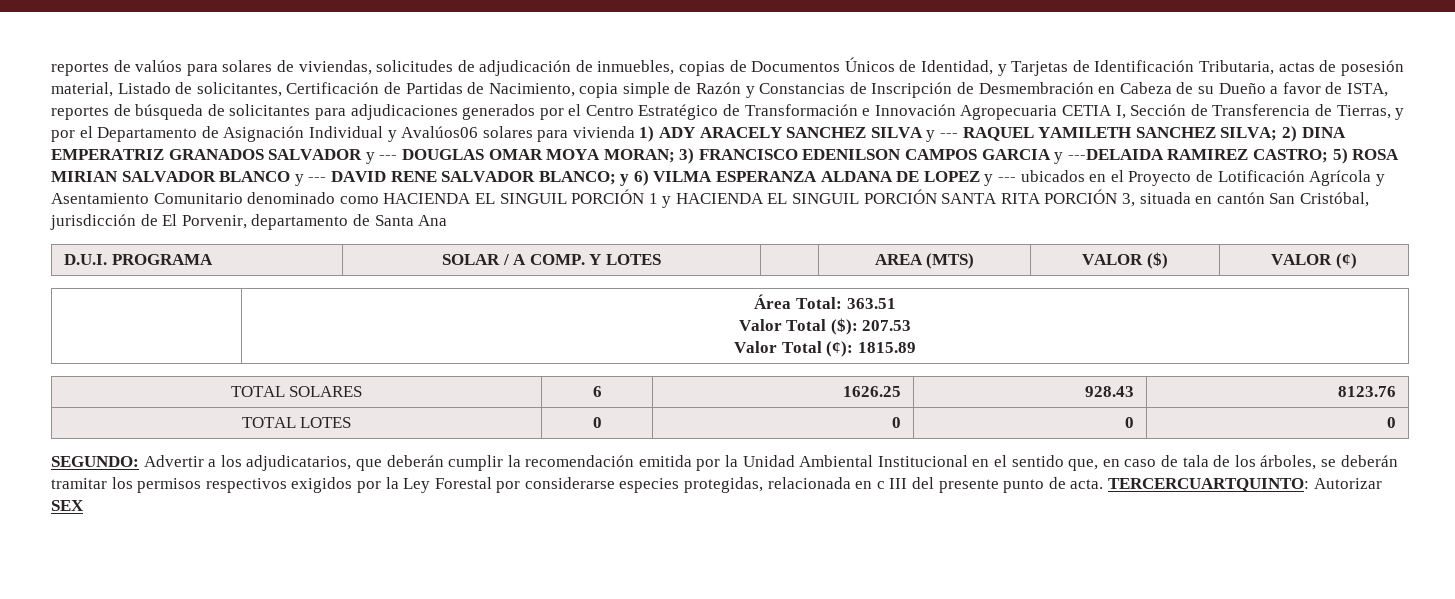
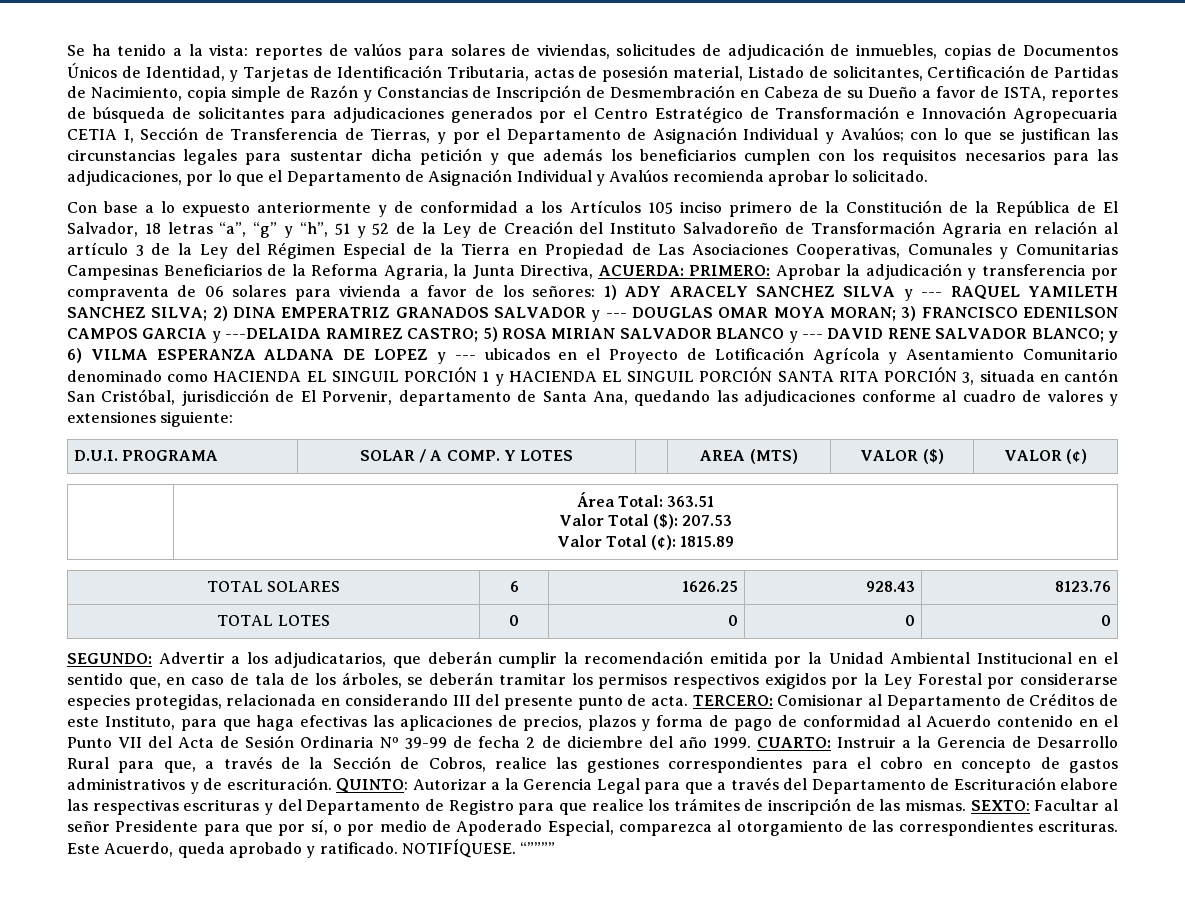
+ Se ha tenido a la vista:
- reportes de valúos para solares de viviendas, solicitudes de adjudicación de inmuebles, copias de Documentos Únicos de Identidad, y Tarjetas de Identificación Tributaria, actas de posesión material, Listado de solicitantes, Certificación de Partidas de Nacimiento, copia simple de Razón y Constancias de Inscripción de Desmembración en Cabeza de su Dueño a favor de ISTA, reportes de búsqueda de solicitantes para adjudicaciones generados por el Centro Estratégico de Transformación e Innovación Agropecuaria CETIA I, Sección de Transferencia de Tierras, y por el Departamento de Asignación Individual y Avalúos06 solares para vivienda 1) ADY ARACELY SANCHEZ SILVA y --- RAQUEL YAMILETH SANCHEZ SILVA;
+ reportes de valúos para solares de viviendas, solicitudes de adjudicación de inmuebles, copias de Documentos Únicos de Identidad, y Tarjetas de Identificación Tributaria, actas de posesión material, Listado de solicitantes, Certificación de Partidas de Nacimiento, copia simple de Razón y Constancias de Inscripción de Desmembración en Cabeza de su Dueño a favor de ISTA, reportes de búsqueda de solicitantes para adjudicaciones generados por el Centro Estratégico de Transformación e Innovación Agropecuaria CETIA I, Sección de Transferencia de Tierras, y por el Departamento de Asignación Individual y Avalúos; con lo que se justifican las circunstancias legales para sustentar dicha petición y que además los beneficiarios cumplen con los requisitos necesarios para las adjudicaciones, por lo que el Departamento de Asignación Individual y Avalúos recomienda aprobar lo solicitado.
+ Con base a lo expuesto anteriormente y de conformidad a los Artículos 105 inciso primero de la Constitución de la República de El Salvador, 18 letras “a”, “g” y “h”, 51 y 52 de la Ley de Creación del Instituto Salvadoreño de Transformación Agraria en relación al artículo 3 de la Ley del Régimen Especial de la Tierra en Propiedad de Las Asociaciones Cooperativas, Comunales y Comunitarias Campesinas Beneficiarios de la Reforma Agraria, la Junta Directiva, ACUERDA: PRIMERO: Aprobar la adjudicación y transferencia por compraventa de 06 solares para vivienda a favor de los señores: 1) ADY ARACELY SANCHEZ SILVA y --- RAQUEL YAMILETH SANCHEZ SILVA;
- y 6) VILMA ESPERANZA ALDANA DE LOPEZ y --- ubicados en el Proyecto de Lotificación Agrícola y Asentamiento Comunitario denominado como HACIENDA EL SINGUIL PORCIÓN 1 y HACIENDA EL SINGUIL PORCIÓN SANTA RITA PORCIÓN 3, situada en cantón San Cristóbal, jurisdicción de El Porvenir, departamento de Santa Ana
+ y 6) VILMA ESPERANZA ALDANA DE LOPEZ y --- ubicados en el Proyecto de Lotificación Agrícola y Asentamiento Comunitario denominado como HACIENDA EL SINGUIL PORCIÓN 1 y HACIENDA EL SINGUIL PORCIÓN SANTA RITA PORCIÓN 3, situada en cantón San Cristóbal, jurisdicción de El Porvenir, departamento de Santa Ana, quedando las adjudicaciones conforme al cuadro de valores y extensiones siguiente:
- SEGUNDO: Advertir a los adjudicatarios, que deberán cumplir la recomendación emitida por la Unidad Ambiental Institucional en el sentido que, en caso de tala de los árboles, se deberán tramitar los permisos respectivos exigidos por la Ley Forestal por considerarse especies protegidas, relacionada en c III del presente punto de acta.
+ SEGUNDO: Advertir a los adjudicatarios, que deberán cumplir la recomendación emitida por la Unidad Ambiental Institucional en el sentido que, en caso de tala de los árboles, se deberán tramitar los permisos respectivos exigidos por la Ley Forestal por considerarse especies protegidas, relacionada en considerando III del presente punto de acta.
- TERCERCUARTQUINTO: Autorizar SEX
+ TERCERO: Comisionar al Departamento de Créditos de este Instituto, para que haga efectivas las aplicaciones de precios, plazos y forma de pago de conformidad al Acuerdo contenido en el Punto VII del Acta de Sesión Ordinaria Nº 39-99 de fecha 2 de diciembre del año 1999. CUARTO: Instruir a la Gerencia de Desarrollo Rural para que, a través de la Sección de Cobros, realice las gestiones correspondientes para el cobro en concepto de gastos administrativos y de escrituración. QUINTO: Autorizar a la Gerencia Legal para que a través del Departamento de Escrituración elabore las respectivas escrituras y del Departamento de Registro para que realice los trámites de inscripción de las mismas. SEXTO: Facultar al señor Presidente para que por sí, o por medio de Apoderado Especial, comparezca al otorgamiento de las correspondientes escrituras. Este Acuerdo, queda aprobado y ratificado. NOTIFÍQUESE. “””””

